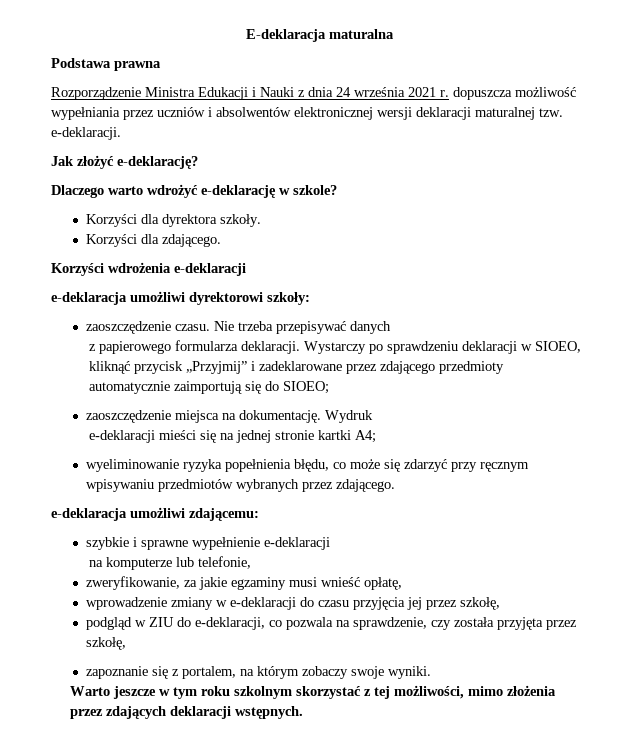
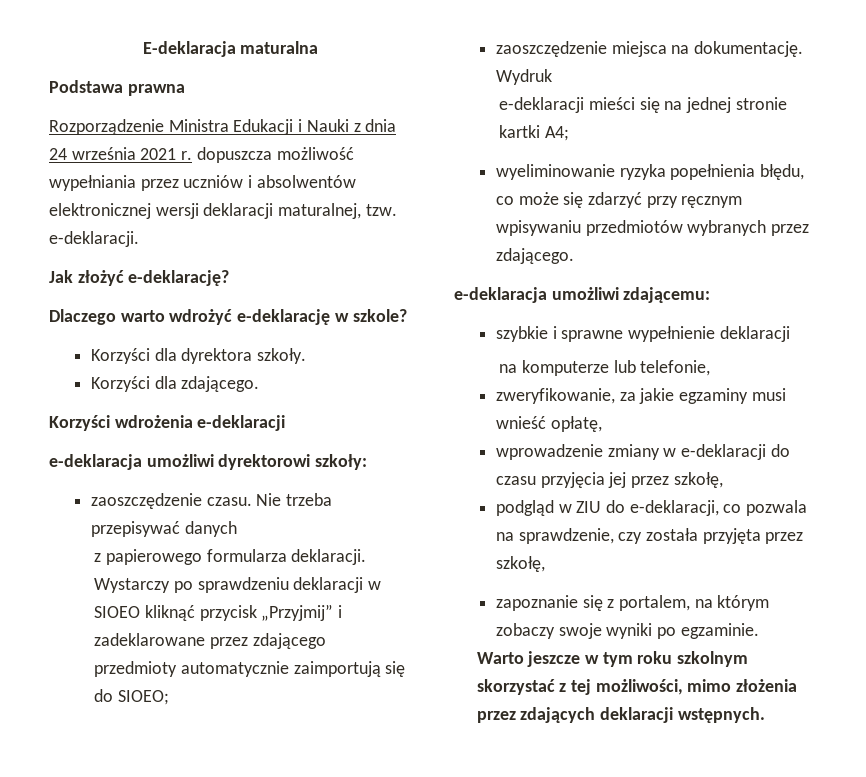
- Rozporządzenie Ministra Edukacji i Nauki z dnia 24 września 2021 r. dopuszcza możliwość wypełniania przez uczniów i absolwentów elektronicznej wersji deklaracji maturalnej tzw. e-deklaracji.
+ Rozporządzenie Ministra Edukacji i Nauki z dnia 24 września 2021 r. dopuszcza możliwość wypełniania przez uczniów i absolwentów elektronicznej wersji deklaracji maturalnej, tzw. e-deklaracji.
- Wystarczy po sprawdzeniu deklaracji w SIOEO, kliknąć przycisk „Przyjmij” i zadeklarowane przez zdającego przedmioty automatycznie zaimportują się do SIOEO;
+ Wystarczy po sprawdzeniu deklaracji w SIOEO kliknąć przycisk „Przyjmij” i zadeklarowane przez zdającego przedmioty automatycznie zaimportują się do SIOEO;
- szybkie i sprawne wypełnienie e-deklaracji
+ szybkie i sprawne wypełnienie deklaracji
- zapoznanie się z portalem, na którym zobaczy swoje wyniki.
+ zapoznanie się z portalem, na którym zobaczy swoje wyniki po egzaminie.

